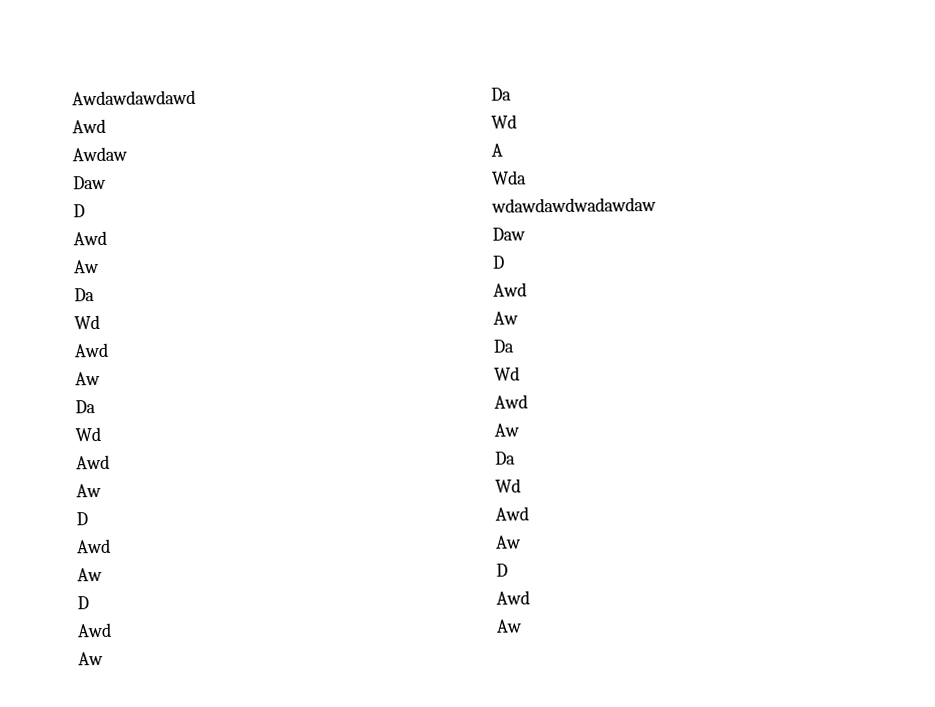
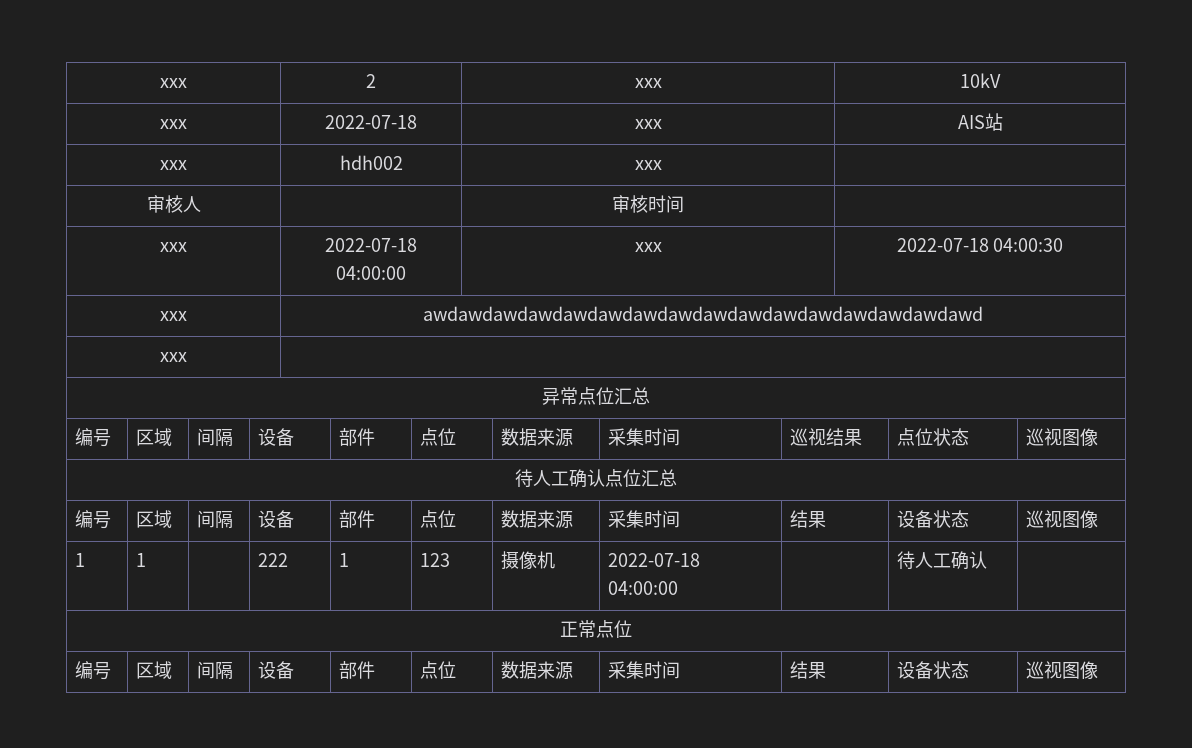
- Awdawdawdawd
- Awd
- Awdaw
- Daw
- D
- Awd
- Aw
- Da
- Wd
- Awd
- Aw
- Da
- Wd
- Awd
- Aw
- D
- Awd
- Aw
- D
- Awd
- Aw
- Da
- Wd
- A
- Wda
- wdawdawdwadawdaw
- Daw
- D
- Awd
- Aw
- Da
- Wd
- Awd
- Aw
- Da
- Wd
- Awd
- Aw
- D
- Awd
- Aw
+ xxx | 2 | xxx | 10kV
+ xxx | 2022-07-18 | xxx | AIS站
+ xxx | hdh002 | xxx |
+ 审核人 | | 审核时间 |
+ xxx | 2022-07-18 04:00:00 | xxx | 2022-07-18 04:00:30
+ xxx | awdawdawdawdawdawdawdawdawdawdawdawdawdawdawdawd
+ xxx |
+ 异常点位汇总
+ 编号 | 区域 | 间隔 | 设备 | 部件 | 点位 | 数据来源 | 采集时间 | 巡视结果 | 点位状态 | 巡视图像
+ 待人工确认点位汇总
+ 编号 | 区域 | 间隔 | 设备 | 部件 | 点位 | 数据来源 | 采集时间 | 结果 | 设备状态 | 巡视图像
+ 1 | 1 | | 222 | 1 | 123 | 摄像机 | 2022-07-18 04:00:00 | | 待人工确认 |
+ 正常点位
+ 编号 | 区域 | 间隔 | 设备 | 部件 | 点位 | 数据来源 | 采集时间 | 结果 | 设备状态 | 巡视图像

